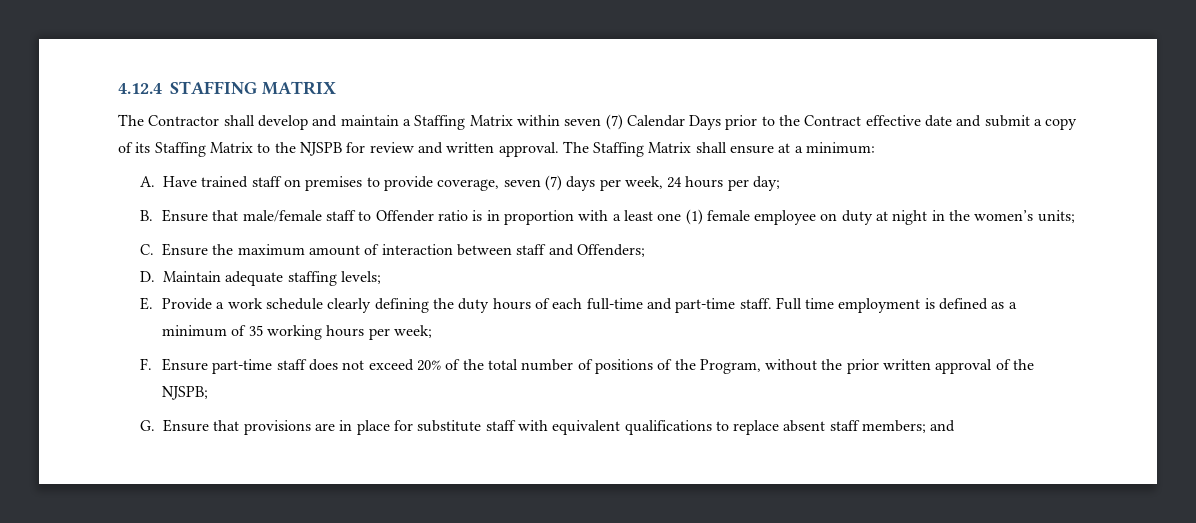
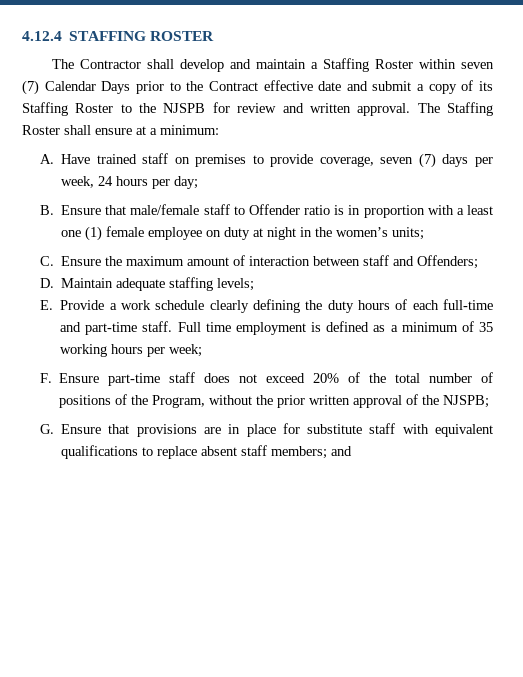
- 4.12.4 STAFFING MATRIX
+ 4.12.4 STAFFING ROSTER
- The Contractor shall develop and maintain a Staffing Matrix within seven (7) Calendar Days prior to the Contract effective date and submit a copy of its Staffing Matrix to the NJSPB for review and written approval.
+ The Contractor shall develop and maintain a Staffing Roster within seven (7) Calendar Days prior to the Contract effective date and submit a copy of its Staffing Roster to the NJSPB for review and written approval.
- The Staffing Matrix shall ensure at a minimum:
+ The Staffing Roster shall ensure at a minimum:

